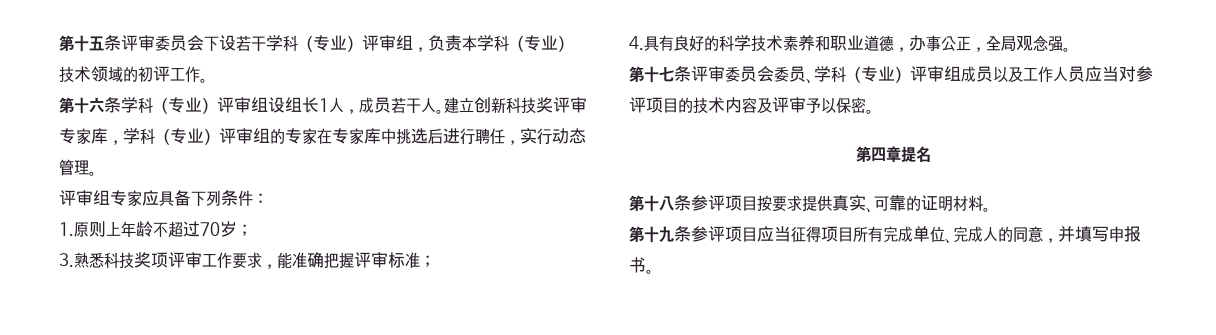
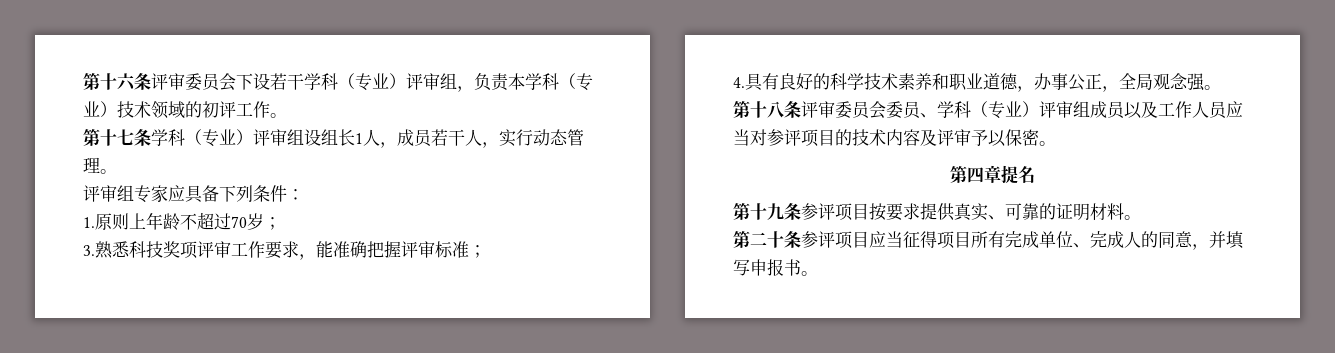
- 第十五条评审委员会下设若干学科（专业）评审组，负责本学科（专业）技术领域的初评工作。
+ 第十六条评审委员会下设若干学科（专业）评审组，负责本学科（专业）技术领域的初评工作。
- 第十六条学科（专业）评审组设组长1人，成员若干人。建立创新科技奖评审专家库，学科（专业）评审组的专家在专家库中挑选后进行聘任，实行动态管理。
+ 第十七条学科（专业）评审组设组长1人，成员若干人，实行动态管理。
- 第十七条评审委员会委员、学科（专业）评审组成员以及工作人员应当对参评项目的技术内容及评审予以保密。
+ 第十八条评审委员会委员、学科（专业）评审组成员以及工作人员应当对参评项目的技术内容及评审予以保密。
- 第十八条参评项目按要求提供真实、可靠的证明材料。
+ 第十九条参评项目按要求提供真实、可靠的证明材料。
- 第十九条参评项目应当征得项目所有完成单位、完成人的同意，并填写申报书。
+ 第二十条参评项目应当征得项目所有完成单位、完成人的同意，并填写申报书。

